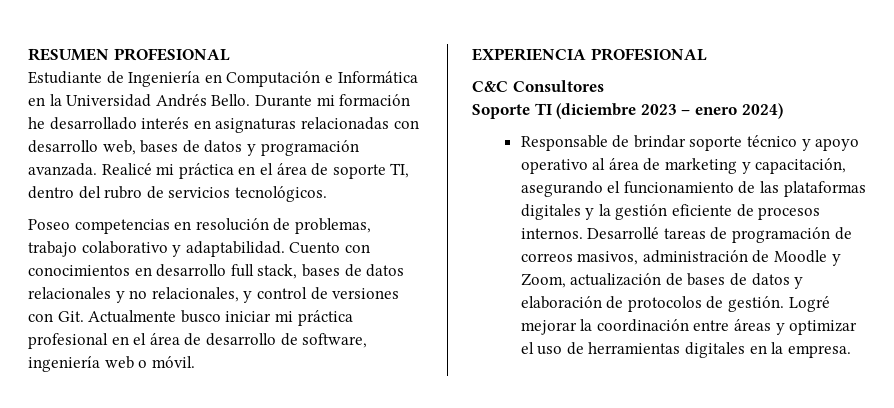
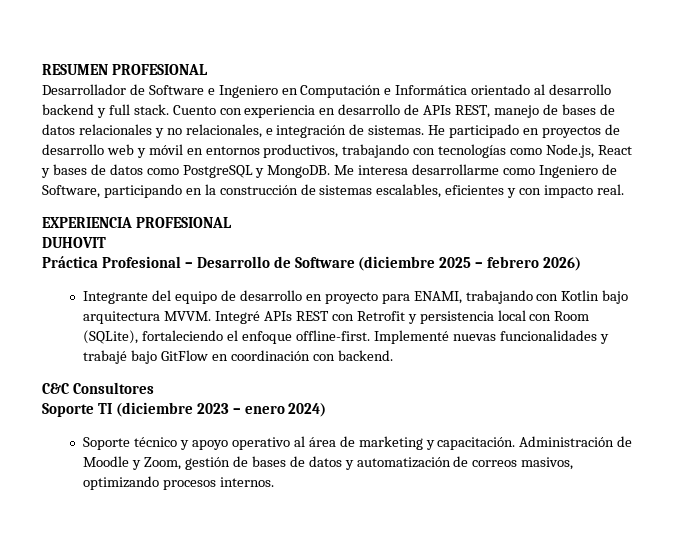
- Estudiante de Ingeniería en Computación e Informática en la Universidad Andrés Bello. Durante mi formación he desarrollado interés en asignaturas relacionadas con desarrollo web, bases de datos y programación avanzada. Realicé mi práctica en el área de soporte TI, dentro del rubro de servicios tecnológicos.
- Poseo competencias en resolución de problemas, trabajo colaborativo y adaptabilidad.
+ Desarrollador de Software e Ingeniero en Computación e Informática orientado al desarrollo backend y full stack.
- Cuento con conocimientos en desarrollo full stack, bases de datos relacionales y no relacionales, y control de versiones con Git. Actualmente busco iniciar mi práctica profesional en el área de desarrollo de software, ingeniería web o móvil.
+ Cuento con experiencia en desarrollo de APIs REST, manejo de bases de datos relacionales y no relacionales, e integración de sistemas. He participado en proyectos de desarrollo web y móvil en entornos productivos, trabajando con tecnologías como Node.js, React y bases de datos como PostgreSQL y MongoDB. Me interesa desarrollarme como Ingeniero de Software, participando en la construcción de sistemas escalables, eficientes y con impacto real.
  EXPERIENCIA PROFESIONAL
+ DUHOVIT
+ Práctica Profesional – Desarrollo de Software (diciembre 2025 – febrero 2026)
+ Integrante del equipo de desarrollo en proyecto para ENAMI, trabajando con Kotlin bajo arquitectura MVVM. Integré APIs REST con Retrofit y persistencia local con Room (SQLite), fortaleciendo el enfoque offline-first. Implementé nuevas funcionalidades y trabajé bajo GitFlow en coordinación con backend.
- Responsable de brindar soporte técnico y apoyo operativo al área de marketing y capacitación, asegurando el funcionamiento de las plataformas digitales y la gestión eficiente de procesos internos. Desarrollé tareas de programación de correos masivos, administración de Moodle y Zoom, actualización de bases de datos y elaboración de protocolos de gestión. Logré mejorar la coordinación entre áreas y optimizar el uso de herramientas digitales en la empresa.
+ Soporte técnico y apoyo operativo al área de marketing y capacitación. Administración de Moodle y Zoom, gestión de bases de datos y automatización de correos masivos, optimizando procesos internos.

